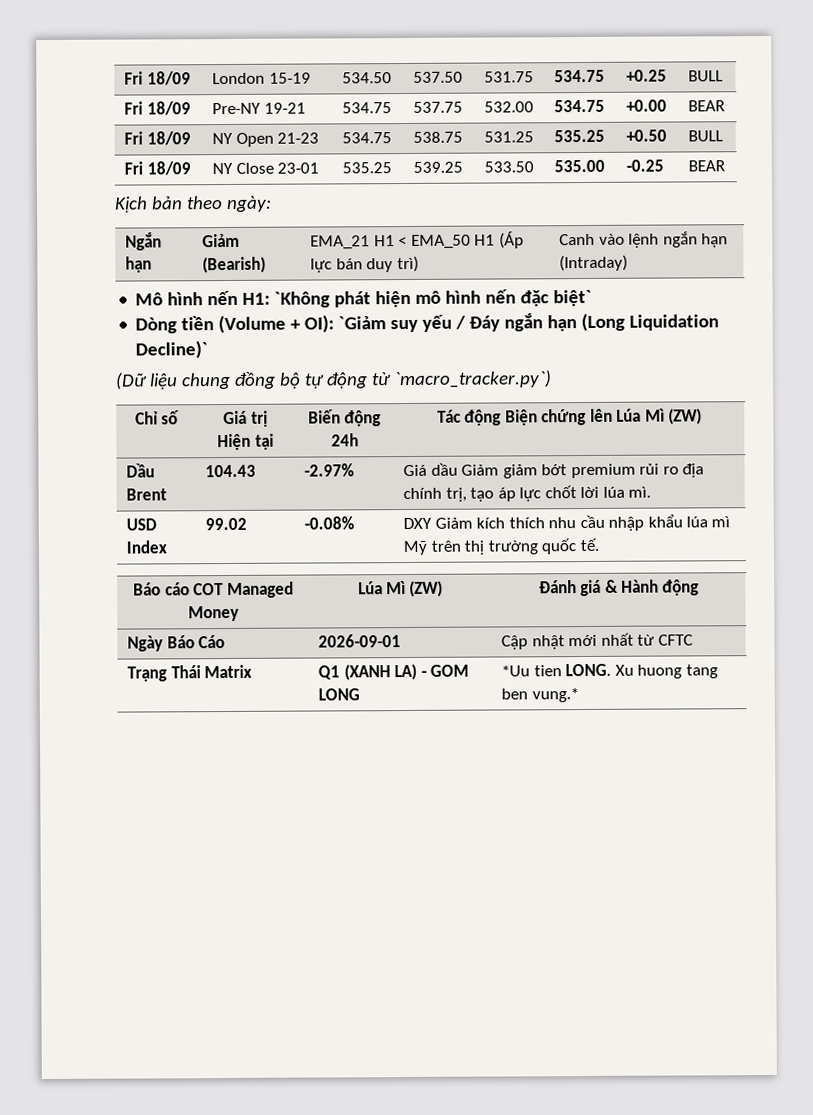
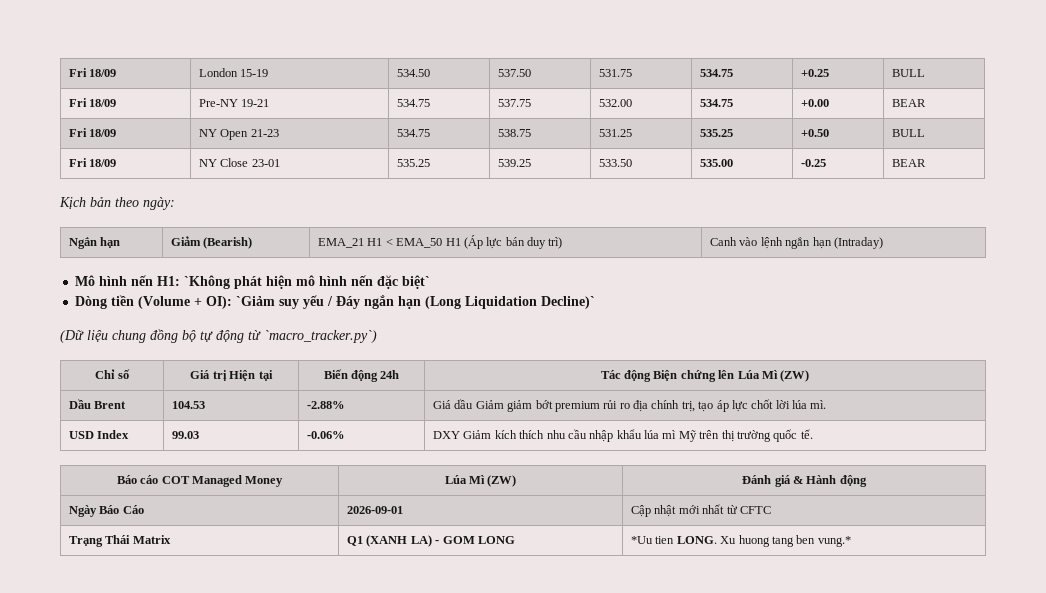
- Dầu Brent | 104.43 | -2.97% | Giá dầu Giảm giảm bớt premium rủi ro địa chính trị, tạo áp lực chốt lời lúa mì.
+ Dầu Brent | 104.53 | -2.88% | Giá dầu Giảm giảm bớt premium rủi ro địa chính trị, tạo áp lực chốt lời lúa mì.
- USD Index | 99.02 | -0.08% | DXY Giảm kích thích nhu cầu nhập khẩu lúa mì Mỹ trên thị trường quốc tế.
+ USD Index | 99.03 | -0.06% | DXY Giảm kích thích nhu cầu nhập khẩu lúa mì Mỹ trên thị trường quốc tế.

